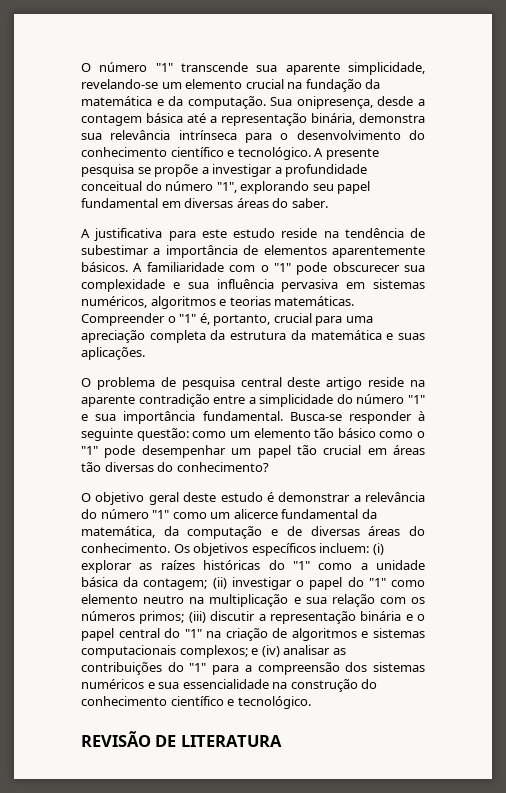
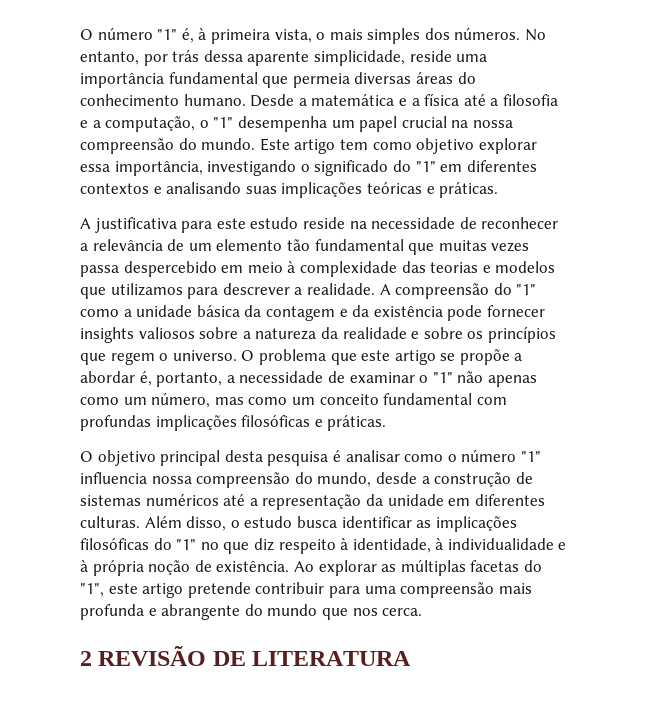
- O número "1" transcende sua aparente simplicidade, revelando-se um elemento crucial na fundação da matemática e da computação. Sua onipresença, desde a contagem básica até a representação binária, demonstra sua relevância intrínseca para o desenvolvimento do conhecimento científico e tecnológico. A presente pesquisa se propõe a investigar a profundidade conceitual do número "1", explorando seu papel fundamental em diversas áreas do saber.
+ O número "1" é, à primeira vista, o mais simples dos números. No entanto, por trás dessa aparente simplicidade, reside uma importância fundamental que permeia diversas áreas do conhecimento humano. Desde a matemática e a física até a filosofia e a computação, o "1" desempenha um papel crucial na nossa compreensão do mundo. Este artigo tem como objetivo explorar essa importância, investigando o significado do "1" em diferentes contextos e analisando suas implicações teóricas e práticas.
- A justificativa para este estudo reside na tendência de subestimar a importância de elementos aparentemente básicos. A familiaridade com o "1" pode obscurecer sua complexidade e sua influência pervasiva em sistemas numéricos, algoritmos e teorias matemáticas. Compreender o "1" é, portanto, crucial para uma apreciação completa da estrutura da matemática e suas aplicações.
- O problema de pesquisa central deste artigo reside na aparente contradição entre a simplicidade do número "1" e sua importância fundamental. Busca-se responder à seguinte questão: como um elemento tão básico como o "1" pode desempenhar um papel tão crucial em áreas tão diversas do conhecimento?
- O objetivo geral deste estudo é demonstrar a relevância do número "1" como um alicerce fundamental da matemática, da computação e de diversas áreas do conhecimento. Os objetivos específicos incluem: (i) explorar as raízes históricas do "1" como a unidade básica da contagem; (ii) investigar o papel do "1" como elemento neutro na multiplicação e sua relação com os números primos; (iii) discutir a representação binária e o papel central do "1" na criação de algoritmos e sistemas computacionais complexos; e (iv) analisar as contribuições do "1" para a compreensão dos sistemas numéricos e sua essencialidade na construção do conhecimento científico e tecnológico.
- REVISÃO DE LITERATURA
+ A justificativa para este estudo reside na necessidade de reconhecer a relevância de um elemento tão fundamental que muitas vezes passa despercebido em meio à complexidade das teorias e modelos que utilizamos para descrever a realidade. A compreensão do "1" como a unidade básica da contagem e da existência pode fornecer insights valiosos sobre a natureza da realidade e sobre os princípios que regem o universo. O problema que este artigo se propõe a abordar é, portanto, a necessidade de examinar o "1" não apenas como um número, mas como um conceito fundamental com profundas implicações filosóficas e práticas.
+ O objetivo principal desta pesquisa é analisar como o número "1" influencia nossa compreensão do mundo, desde a construção de sistemas numéricos até a representação da unidade em diferentes culturas. Além disso, o estudo busca identificar as implicações filosóficas do "1" no que diz respeito à identidade, à individualidade e à própria noção de existência. Ao explorar as múltiplas facetas do "1", este artigo pretende contribuir para uma compreensão mais profunda e abrangente do mundo que nos cerca.
+ 2 REVISÃO DE LITERATURA

